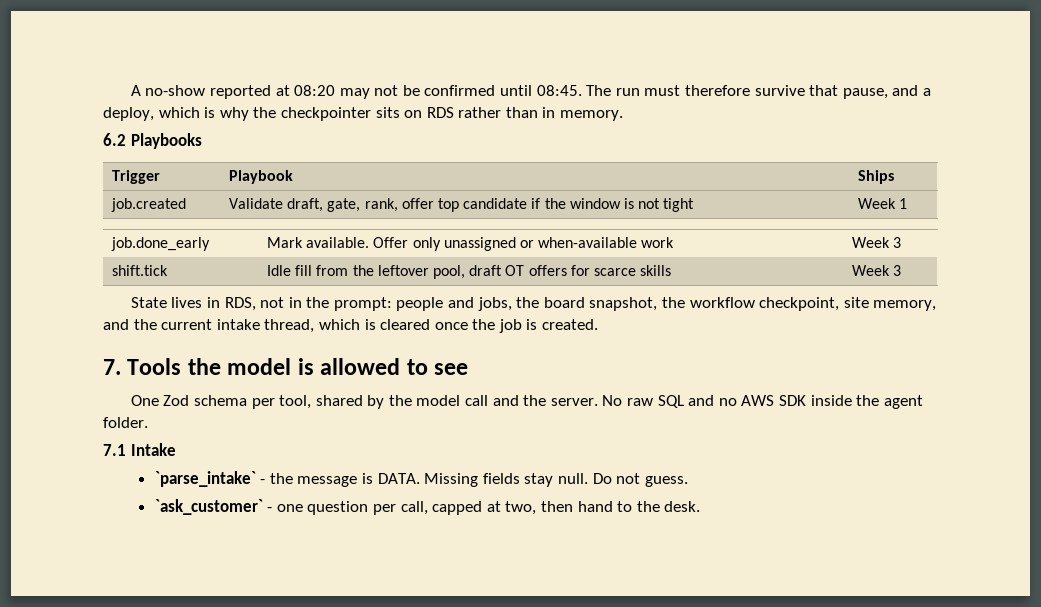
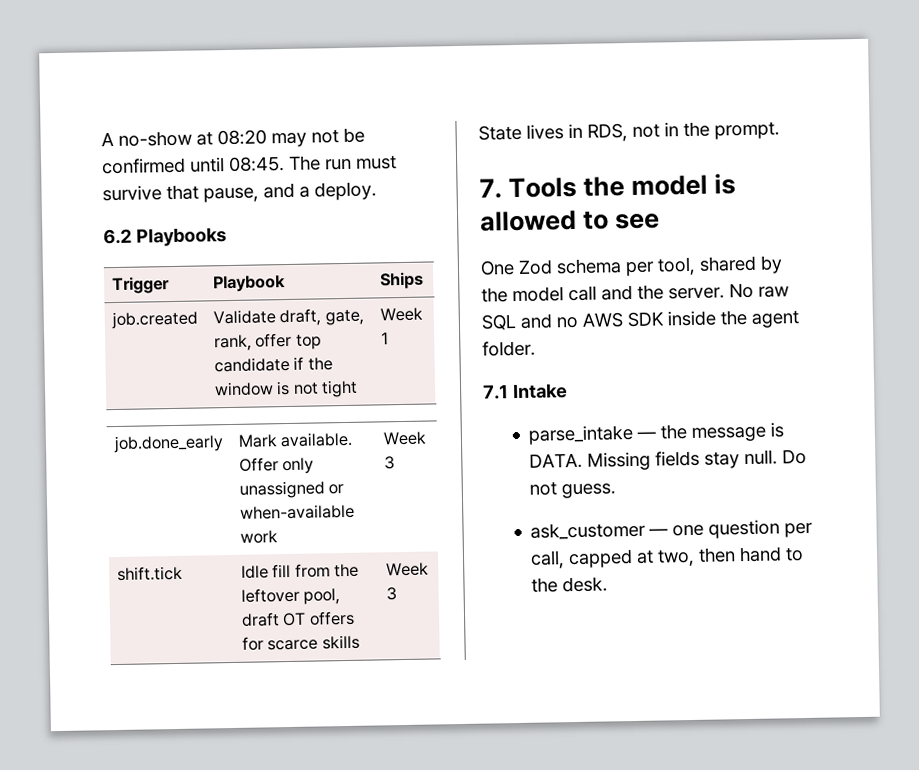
- A no-show reported at 08:20 may not be confirmed until 08:45.
+ A no-show at 08:20 may not be confirmed until 08:45.
- The run must therefore survive that pause, and a deploy, which is why the checkpointer sits on RDS rather than in memory.
+ The run must survive that pause, and a deploy.
- State lives in RDS, not in the prompt: people and jobs, the board snapshot, the workflow checkpoint, site memory, and the current intake thread, which is cleared once the job is created.
+ State lives in RDS, not in the prompt.
- `parse_intake` - the message is DATA.
+ parse_intake — the message is DATA.
- `ask_customer` - one question per call, capped at two, then hand to the desk.
+ ask_customer — one question per call, capped at two, then hand to the desk.

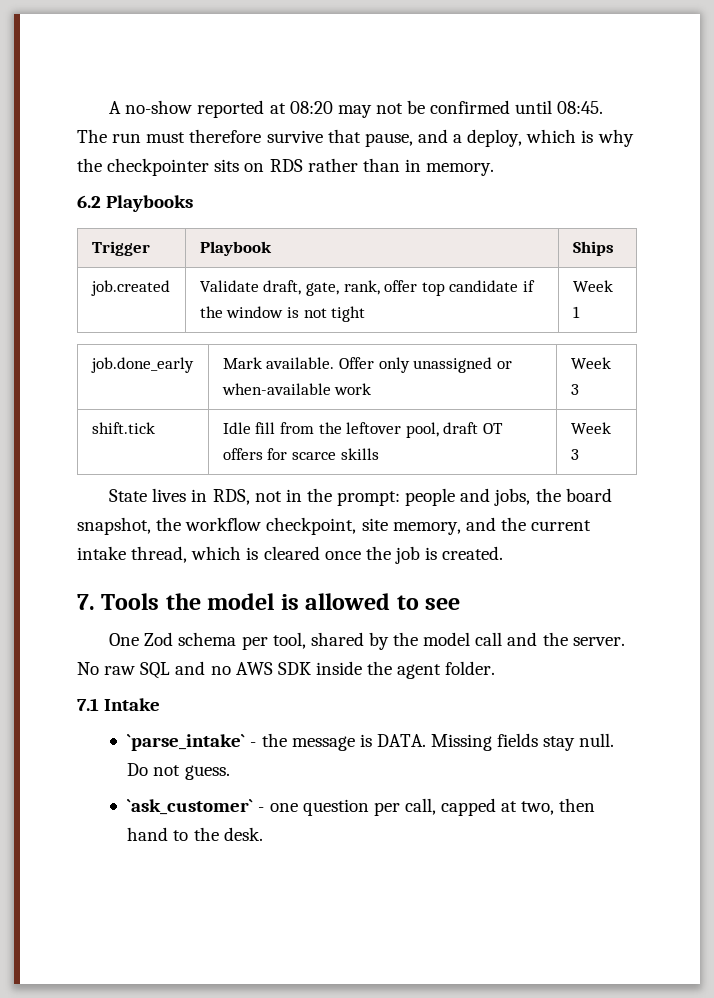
- A no-show at 08:20 may not be confirmed until 08:45.
+ A no-show reported at 08:20 may not be confirmed until 08:45.
- The run must survive that pause, and a deploy.
+ The run must therefore survive that pause, and a deploy, which is why the checkpointer sits on RDS rather than in memory.
- State lives in RDS, not in the prompt.
+ State lives in RDS, not in the prompt: people and jobs, the board snapshot, the workflow checkpoint, site memory, and the current intake thread, which is cleared once the job is created.
- parse_intake — the message is DATA.
+ `parse_intake` - the message is DATA.
- ask_customer — one question per call, capped at two, then hand to the desk.
+ `ask_customer` - one question per call, capped at two, then hand to the desk.

